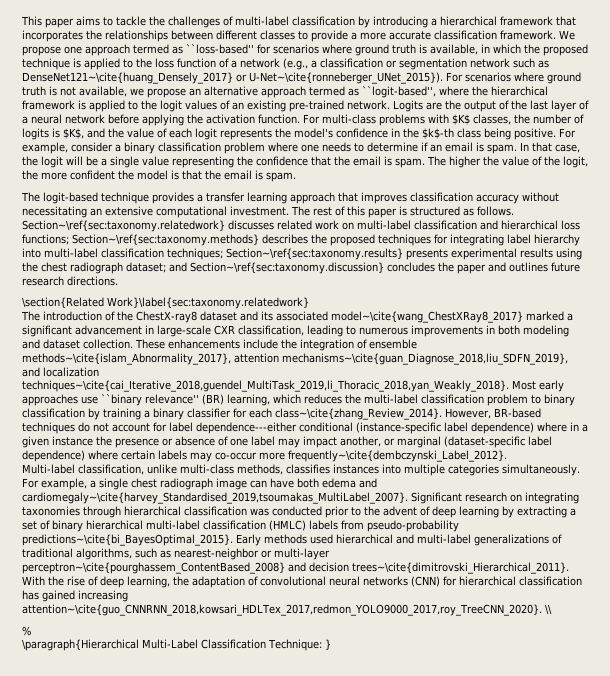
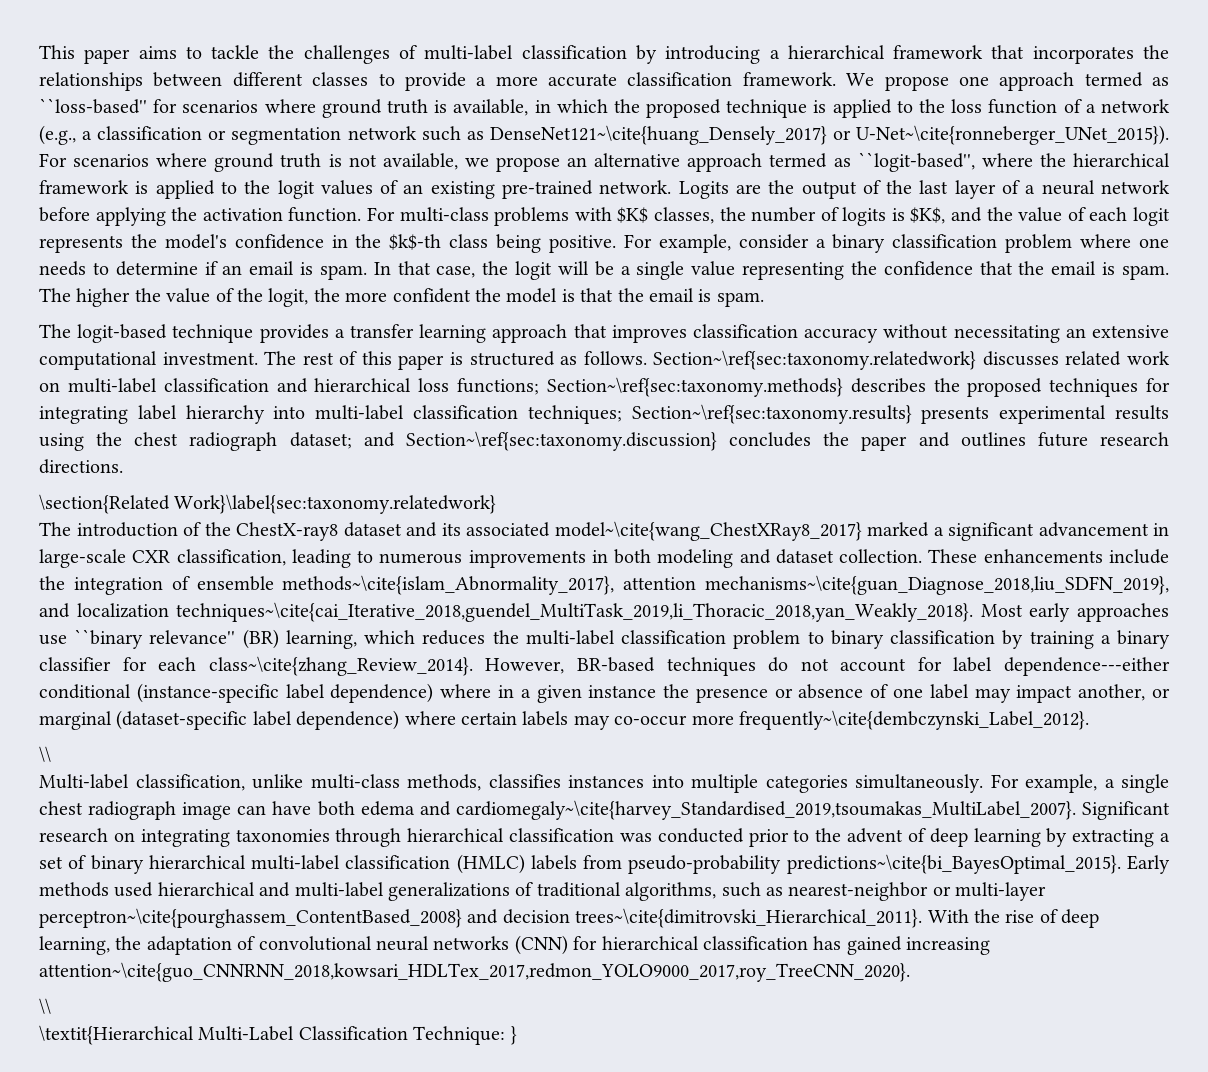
  However, BR-based techniques do not account for label dependence---either conditional (instance-specific label dependence) where in a given instance the presence or absence of one label may impact another, or marginal (dataset-specific label dependence) where certain labels may co-occur more frequently~\cite{dembczynski_Label_2012}.
+ \\
- With the rise of deep learning, the adaptation of convolutional neural networks (CNN) for hierarchical classification has gained increasing attention~\cite{guo_CNNRNN_2018,kowsari_HDLTex_2017,redmon_YOLO9000_2017,roy_TreeCNN_2020}. \\
- %
- \paragraph{Hierarchical Multi-Label Classification Technique: }
+ With the rise of deep learning, the adaptation of convolutional neural networks (CNN) for hierarchical classification has gained increasing attention~\cite{guo_CNNRNN_2018,kowsari_HDLTex_2017,redmon_YOLO9000_2017,roy_TreeCNN_2020}.
+ \\
+ \textit{Hierarchical Multi-Label Classification Technique: }

